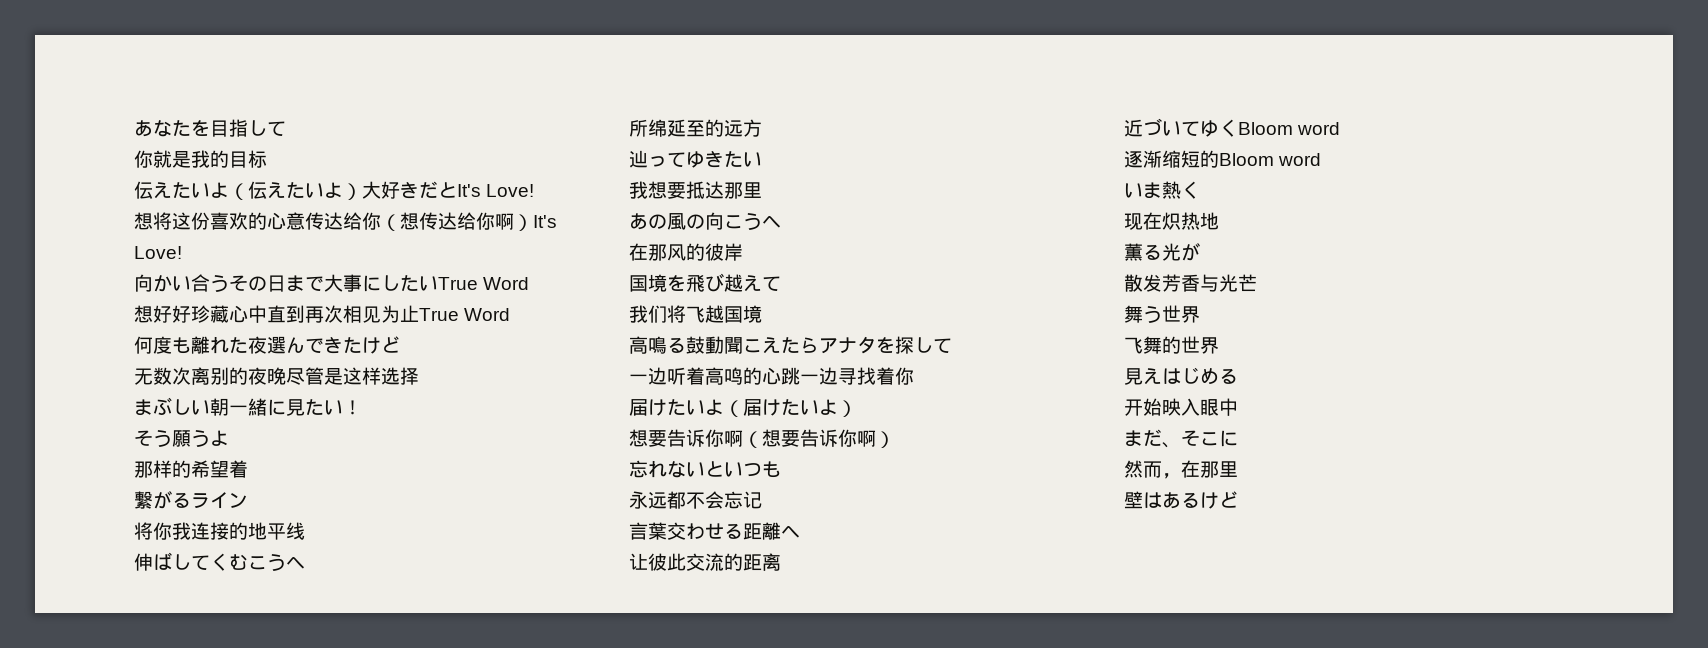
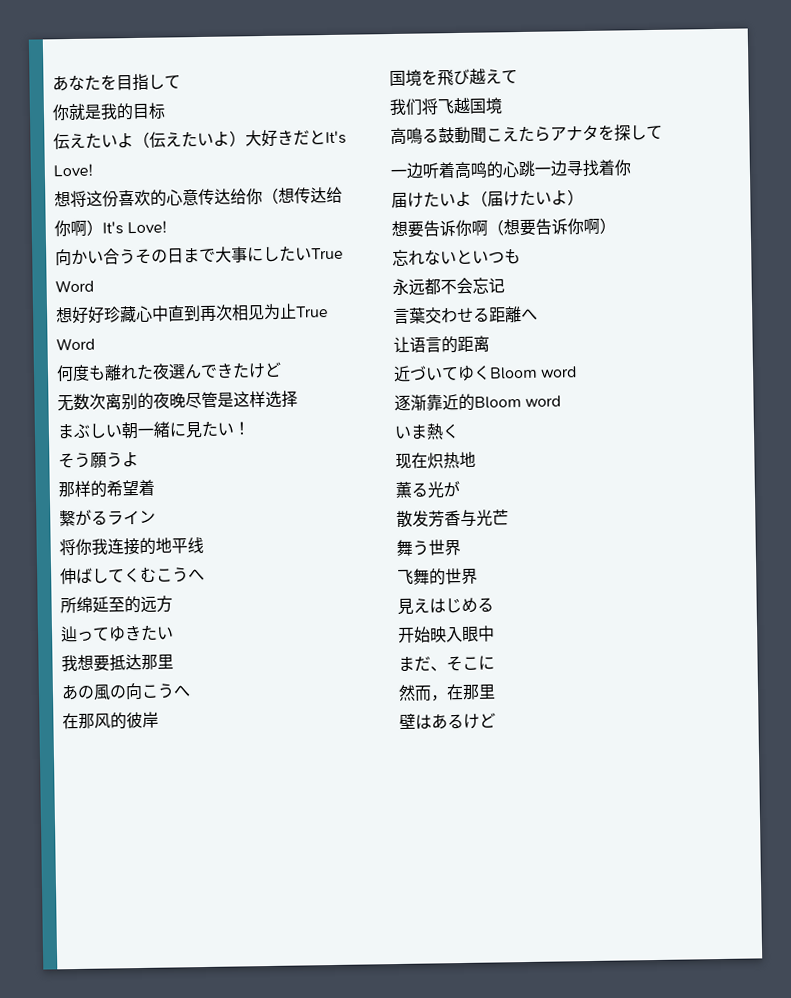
- 让彼此交流的距离
+ 让语言的距离
- 逐渐缩短的Bloom word
+ 逐渐靠近的Bloom word

